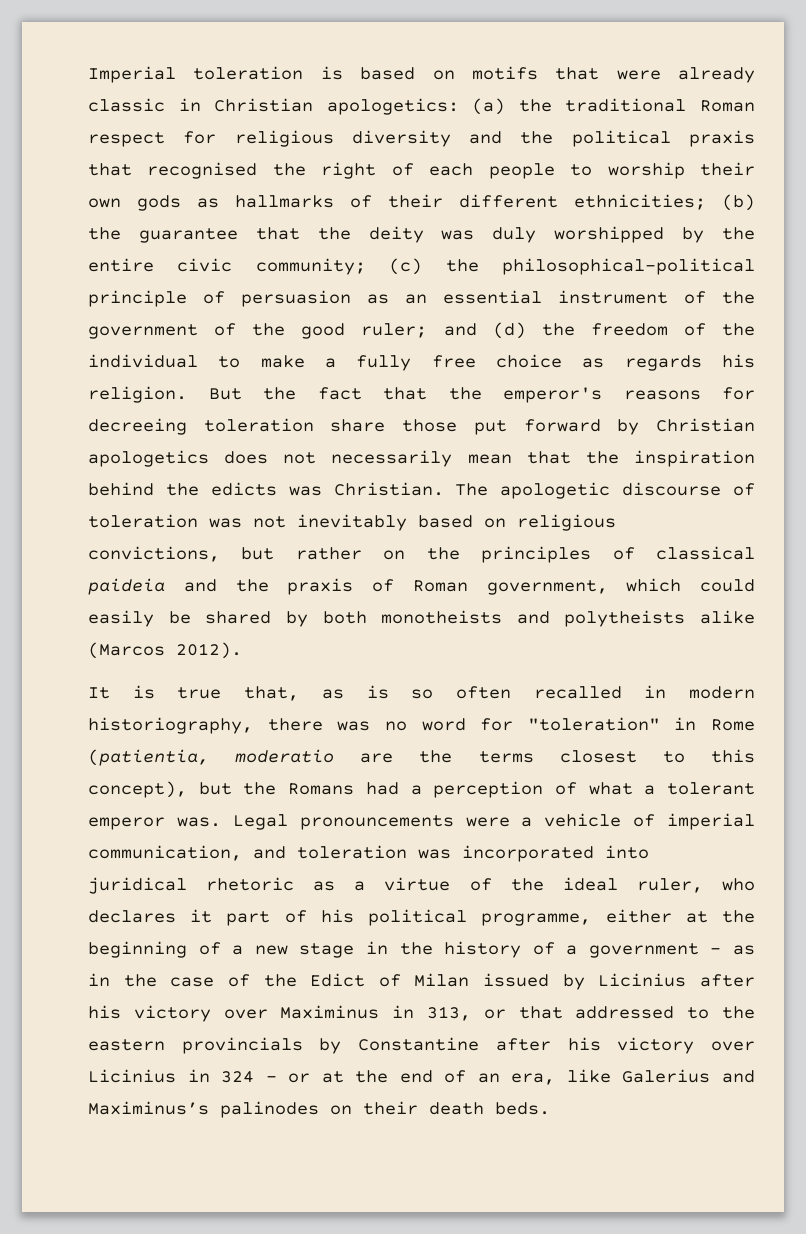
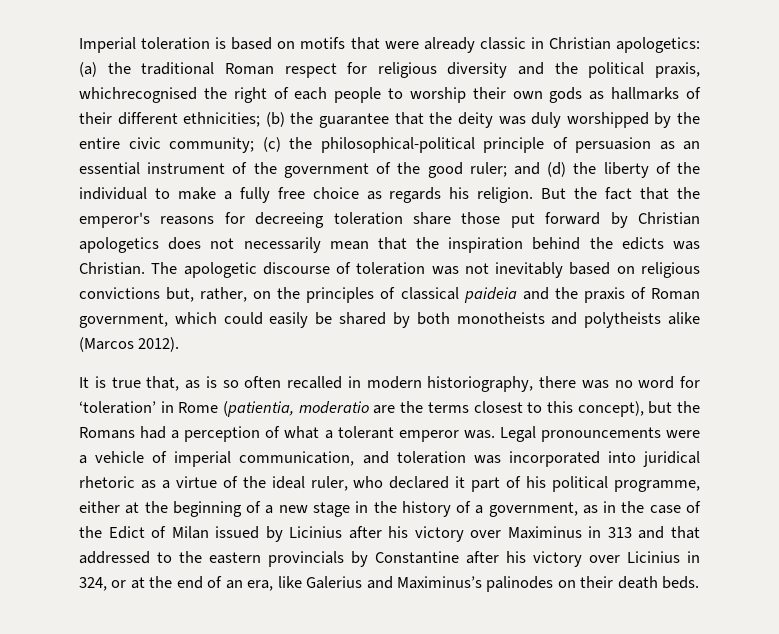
- (a) the traditional Roman respect for religious diversity and the political praxis that recognised the right of each people to worship their own gods as hallmarks of their different ethnicities;
+ (a) the traditional Roman respect for religious diversity and the political praxis, whichrecognised the right of each people to worship their own gods as hallmarks of their different ethnicities;
- and (d) the freedom of the individual to make a fully free choice as regards his religion.
+ and (d) the liberty of the individual to make a fully free choice as regards his religion.
- The apologetic discourse of toleration was not inevitably based on religious convictions, but rather on the principles of classical paideia and the praxis of Roman government, which could easily be shared by both monotheists and polytheists alike (Marcos 2012).
+ The apologetic discourse of toleration was not inevitably based on religious convictions but, rather, on the principles of classical paideia and the praxis of Roman government, which could easily be shared by both monotheists and polytheists alike (Marcos 2012).
- It is true that, as is so often recalled in modern historiography, there was no word for "toleration" in Rome (patientia, moderatio are the terms closest to this concept), but the Romans had a perception of what a tolerant emperor was.
+ It is true that, as is so often recalled in modern historiography, there was no word for ‘toleration’ in Rome (patientia, moderatio are the terms closest to this concept), but the Romans had a perception of what a tolerant emperor was.
- Legal pronouncements were a vehicle of imperial communication, and toleration was incorporated into juridical rhetoric as a virtue of the ideal ruler, who declares it part of his political programme, either at the beginning of a new stage in the history of a government - as in the case of the Edict of Milan issued by Licinius after his victory over Maximinus in 313, or that addressed to the eastern provincials by Constantine after his victory over Licinius in 324 - or at the end of an era, like Galerius and Maximinus’s palinodes on their death beds.
+ Legal pronouncements were a vehicle of imperial communication, and toleration was incorporated into juridical rhetoric as a virtue of the ideal ruler, who declared it part of his political programme, either at the beginning of a new stage in the history of a government, as in the case of the Edict of Milan issued by Licinius after his victory over Maximinus in 313 and that addressed to the eastern provincials by Constantine after his victory over Licinius in 324, or at the end of an era, like Galerius and Maximinus’s palinodes on their death beds.

